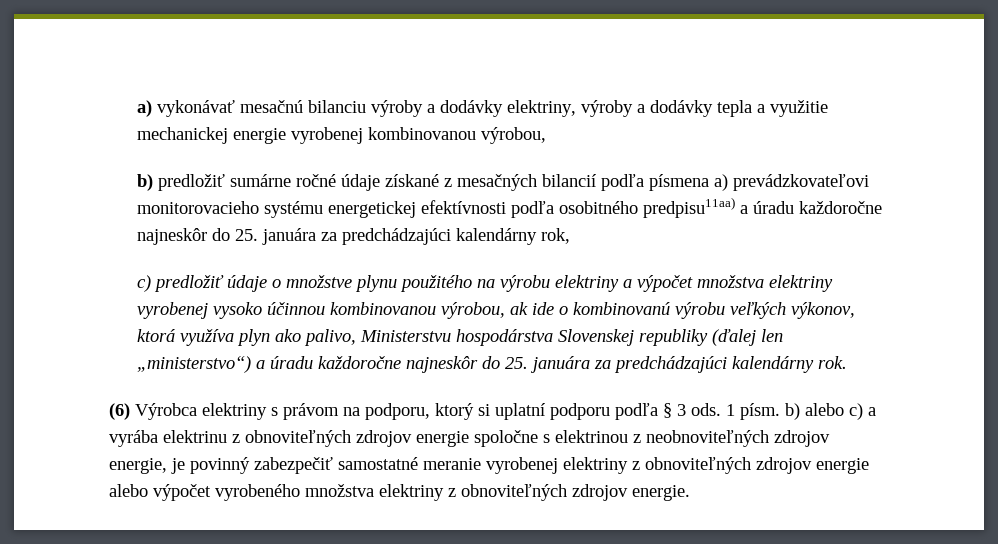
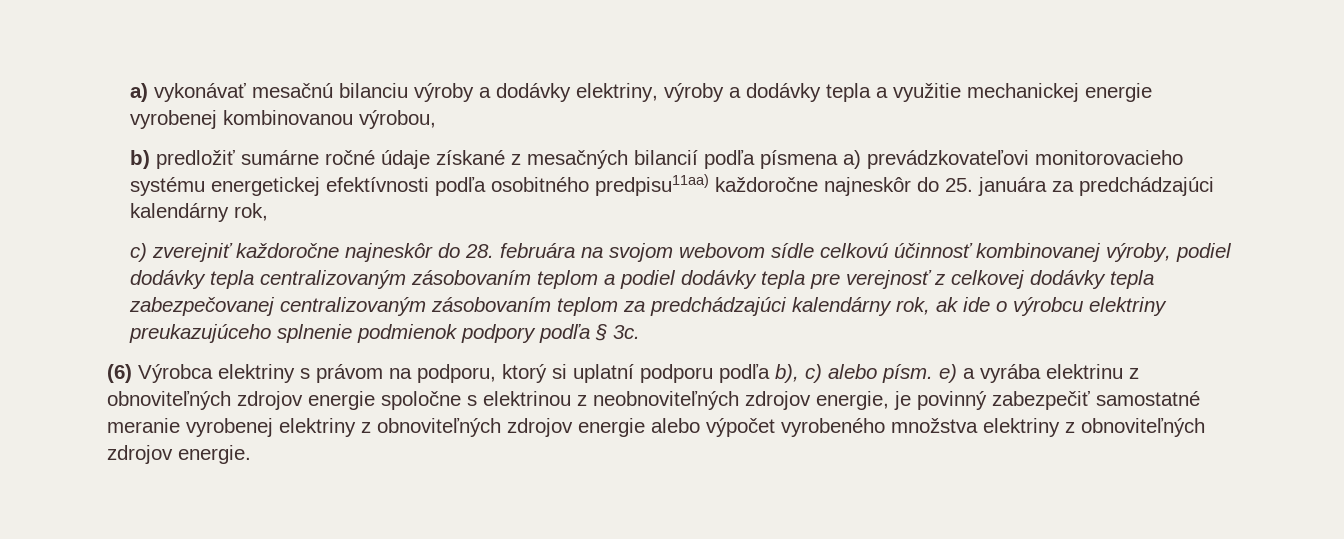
- b) predložiť sumárne ročné údaje získané z mesačných bilancií podľa písmena a) prevádzkovateľovi monitorovacieho systému energetickej efektívnosti podľa osobitného predpisu11aa) a úradu každoročne najneskôr do 25. januára za predchádzajúci kalendárny rok,
+ b) predložiť sumárne ročné údaje získané z mesačných bilancií podľa písmena a) prevádzkovateľovi monitorovacieho systému energetickej efektívnosti podľa osobitného predpisu11aa) každoročne najneskôr do 25. januára za predchádzajúci kalendárny rok,
- c) predložiť údaje o množstve plynu použitého na výrobu elektriny a výpočet množstva elektriny vyrobenej vysoko účinnou kombinovanou výrobou, ak ide o kombinovanú výrobu veľkých výkonov, ktorá využíva plyn ako palivo, Ministerstvu hospodárstva Slovenskej republiky (ďalej len „ministerstvo“) a úradu každoročne najneskôr do 25. januára za predchádzajúci kalendárny rok.
+ c) zverejniť každoročne najneskôr do 28. februára na svojom webovom sídle celkovú účinnosť kombinovanej výroby, podiel dodávky tepla centralizovaným zásobovaním teplom a podiel dodávky tepla pre verejnosť z celkovej dodávky tepla zabezpečovanej centralizovaným zásobovaním teplom za predchádzajúci kalendárny rok, ak ide o výrobcu elektriny preukazujúceho splnenie podmienok podpory podľa § 3c.
- (6) Výrobca elektriny s právom na podporu, ktorý si uplatní podporu podľa § 3 ods. 1 písm. b) alebo c) a vyrába elektrinu z obnoviteľných zdrojov energie spoločne s elektrinou z neobnoviteľných zdrojov energie, je povinný zabezpečiť samostatné meranie vyrobenej elektriny z obnoviteľných zdrojov energie alebo výpočet vyrobeného množstva elektriny z obnoviteľných zdrojov energie.
+ (6) Výrobca elektriny s právom na podporu, ktorý si uplatní podporu podľa b), c) alebo písm. e) a vyrába elektrinu z obnoviteľných zdrojov energie spoločne s elektrinou z neobnoviteľných zdrojov energie, je povinný zabezpečiť samostatné meranie vyrobenej elektriny z obnoviteľných zdrojov energie alebo výpočet vyrobeného množstva elektriny z obnoviteľných zdrojov energie.

